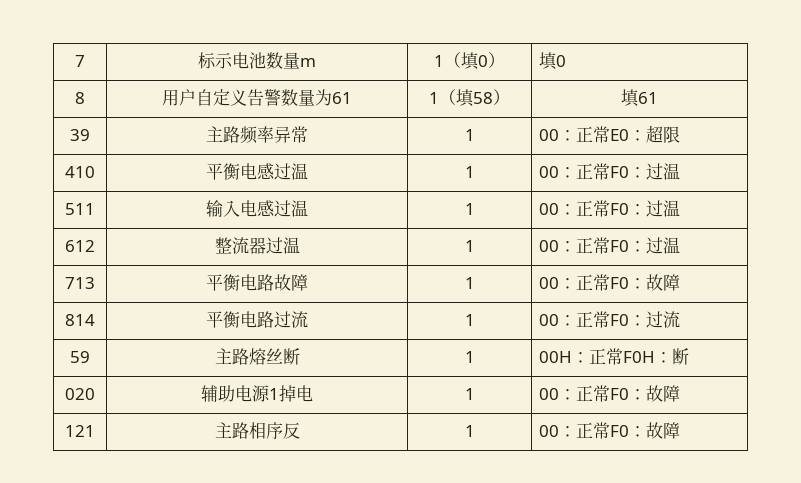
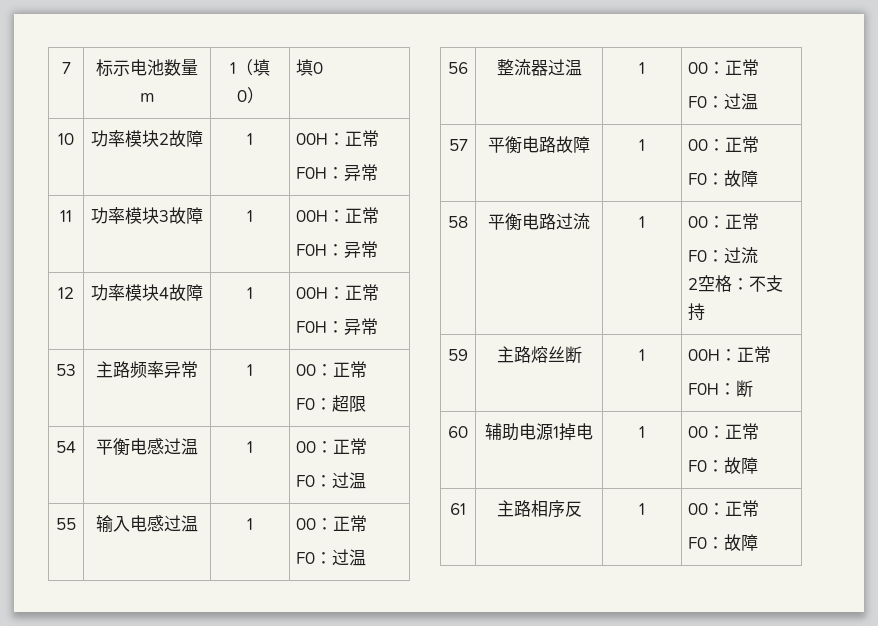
- 8 | 用户自定义告警数量为61 | 1（填58） | 填61
- 39 | 主路频率异常 | 1 | 00：正常E0：超限
+ 10 | 功率模块2故障 | 1 | 00H：正常
+ F0H：异常
+ 11 | 功率模块3故障 | 1 | 00H：正常
+ F0H：异常
+ 12 | 功率模块4故障 | 1 | 00H：正常
+ F0H：异常
+ 53 | 主路频率异常 | 1 | 00：正常
+ F0：超限
- 410 | 平衡电感过温 | 1 | 00：正常F0：过温
- 511 | 输入电感过温 | 1 | 00：正常F0：过温
- 612 | 整流器过温 | 1 | 00：正常F0：过温
- 713 | 平衡电路故障 | 1 | 00：正常F0：故障
- 814 | 平衡电路过流 | 1 | 00：正常F0：过流
+ 54 | 平衡电感过温 | 1 | 00：正常
+ F0：过温
+ 55 | 输入电感过温 | 1 | 00：正常
+ F0：过温
+ 56 | 整流器过温 | 1 | 00：正常
+ F0：过温
+ 57 | 平衡电路故障 | 1 | 00：正常
+ F0：故障
+ 58 | 平衡电路过流 | 1 | 00：正常
+ F0：过流
+ 2空格：不支持
- 59 | 主路熔丝断 | 1 | 00H：正常F0H：断
+ 59 | 主路熔丝断 | 1 | 00H：正常
+ F0H：断
- 020 | 辅助电源1掉电 | 1 | 00：正常F0：故障
- 121 | 主路相序反 | 1 | 00：正常F0：故障
+ 60 | 辅助电源1掉电 | 1 | 00：正常
+ F0：故障
+ 61 | 主路相序反 | 1 | 00：正常
+ F0：故障

